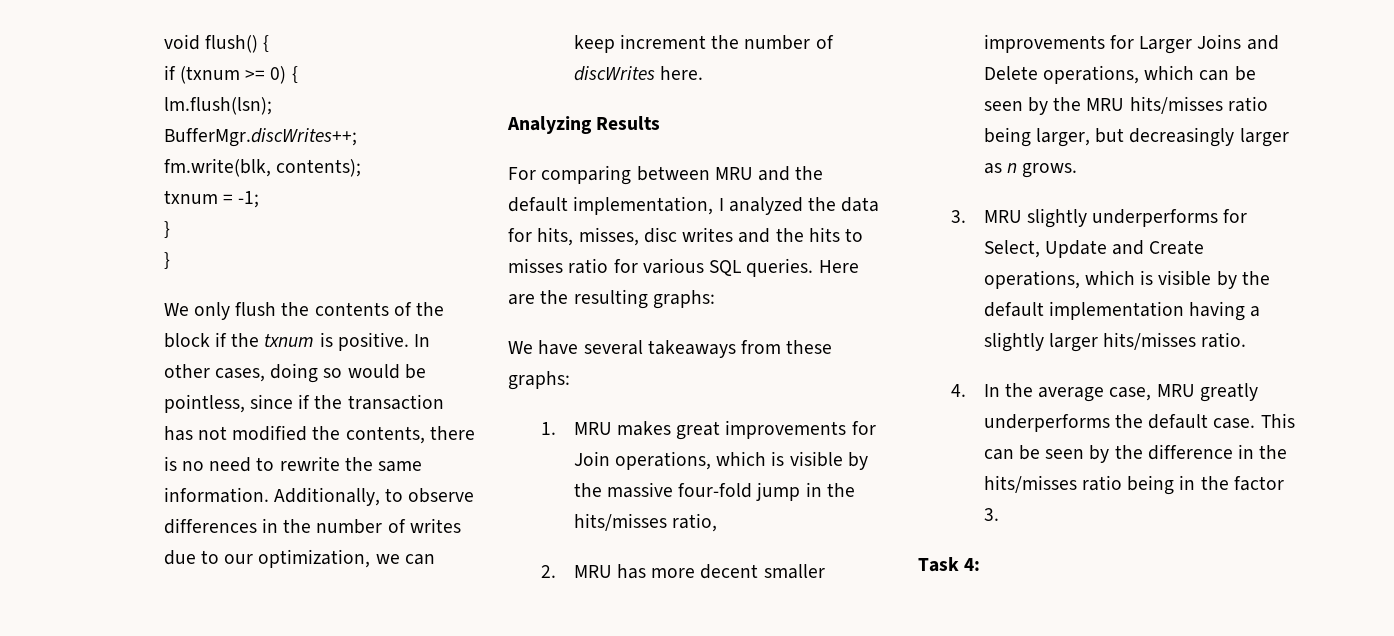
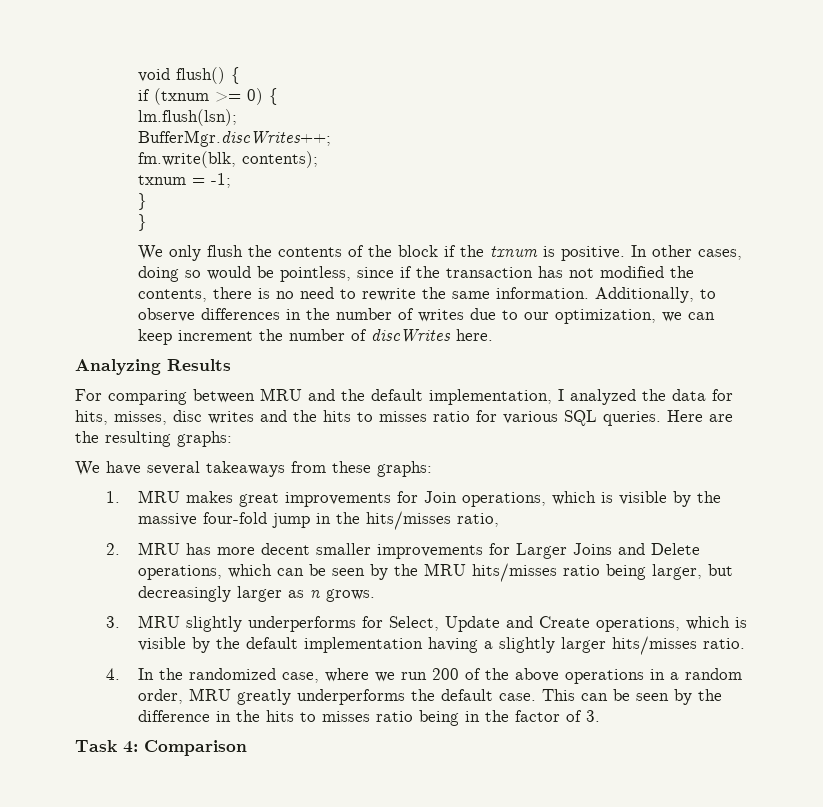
- 4. In the average case, MRU greatly underperforms the default case.
+ 4. In the randomized case, where we run 200 of the above operations in a random order, MRU greatly underperforms the default case.
- This can be seen by the difference in the hits/misses ratio being in the factor 3.
+ This can be seen by the difference in the hits to misses ratio being in the factor of 3.
- Task 4:
+ Task 4: Comparison

